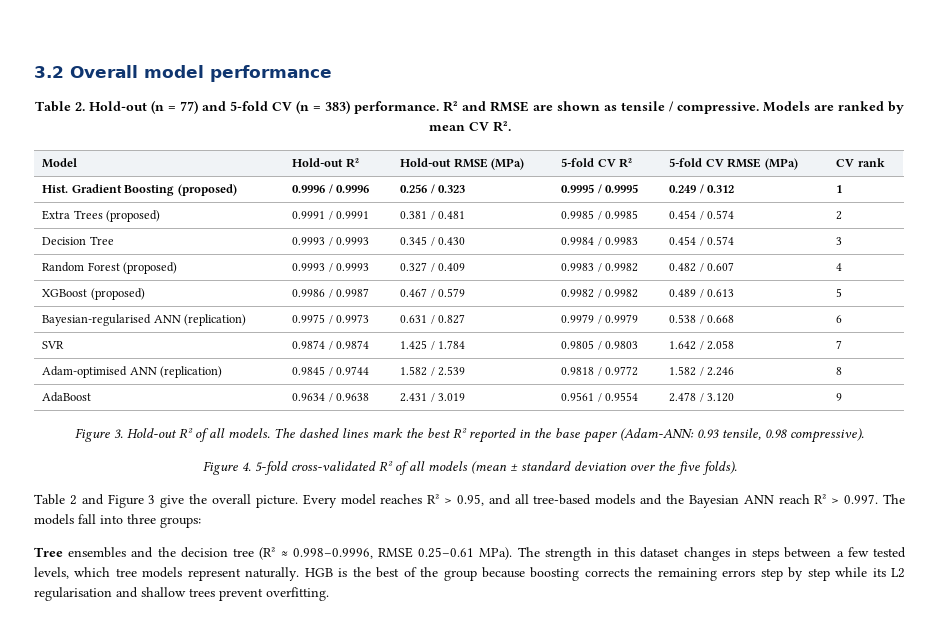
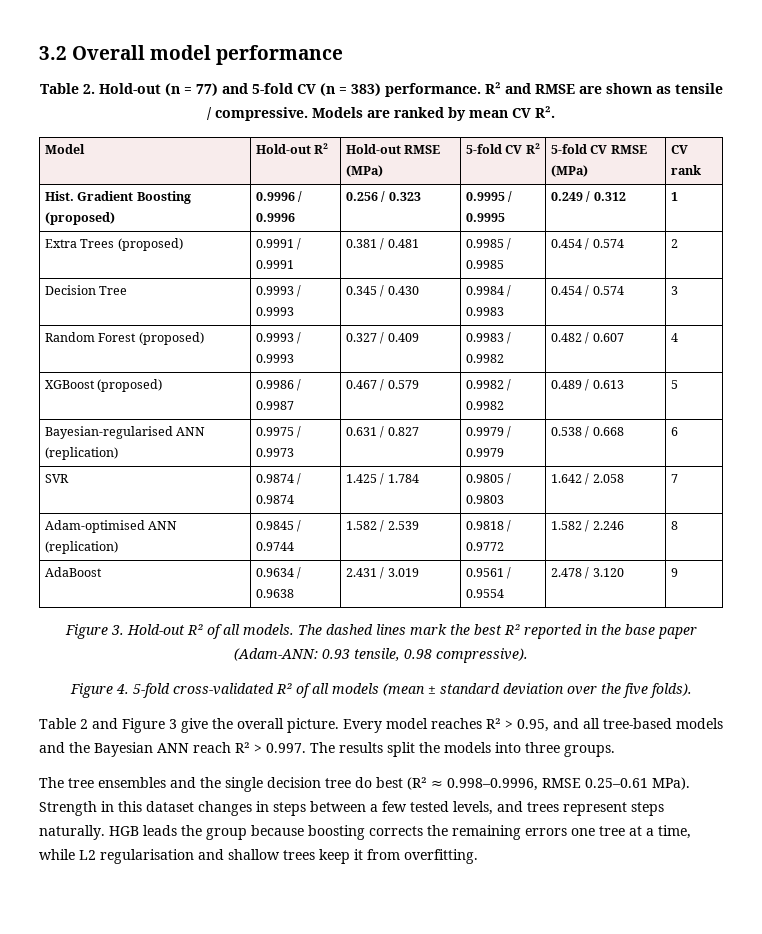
- Every model reaches R² > 0.95, and all tree-based models and the Bayesian ANN reach R² > 0.997. The models fall into three groups:
- Tree ensembles and the decision tree (R² ≈ 0.998–0.9996, RMSE 0.25–0.61 MPa).
+ Every model reaches R² > 0.95, and all tree-based models and the Bayesian ANN reach R² > 0.997. The results split the models into three groups.
+ The tree ensembles and the single decision tree do best (R² ≈ 0.998–0.9996, RMSE 0.25–0.61 MPa).
- The strength in this dataset changes in steps between a few tested levels, which tree models represent naturally. HGB is the best of the group because boosting corrects the remaining errors step by step while its L2 regularisation and shallow trees prevent overfitting.
+ Strength in this dataset changes in steps between a few tested levels, and trees represent steps naturally. HGB leads the group because boosting corrects the remaining errors one tree at a time, while L2 regularisation and shallow trees keep it from overfitting.

